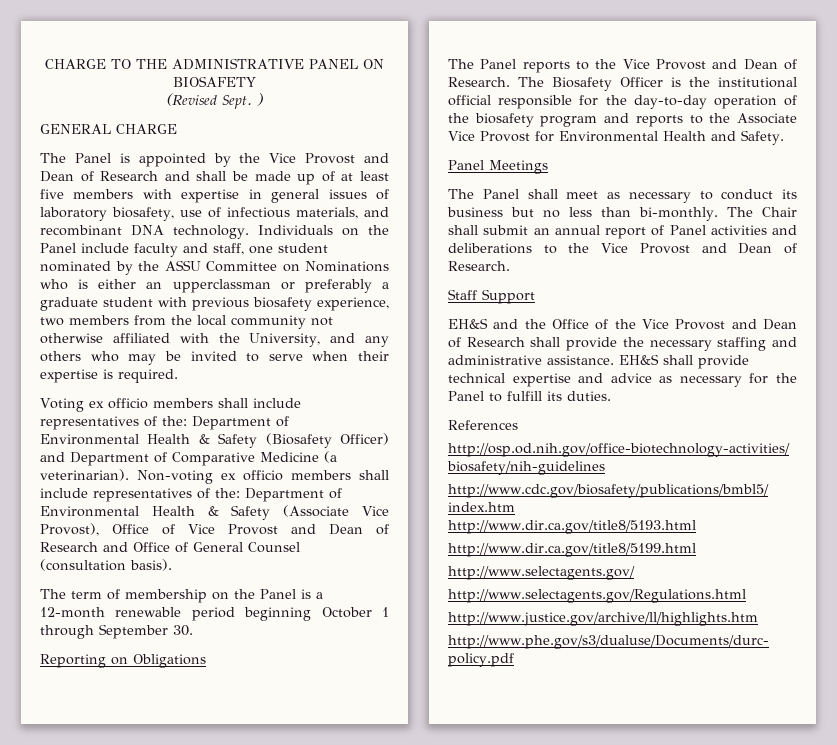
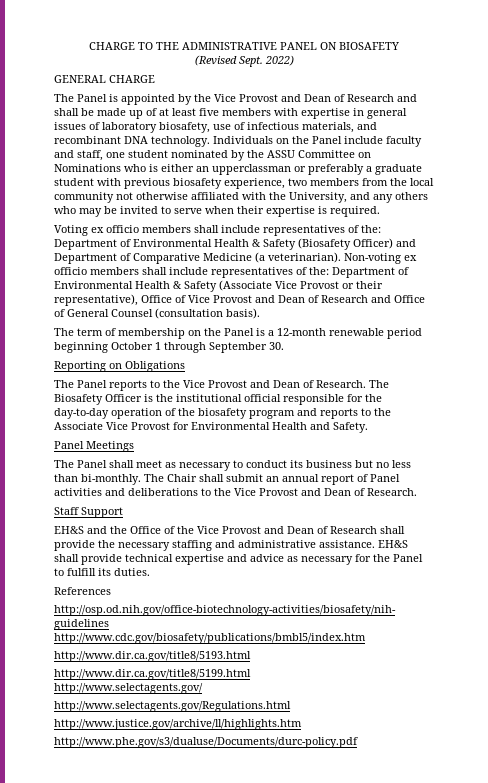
- (Revised Sept. )
+ (Revised Sept. 2022)
- Non-voting ex officio members shall include representatives of the: Department of Environmental Health & Safety (Associate Vice Provost), Office of Vice Provost and Dean of Research and Office of General Counsel (consultation basis).
+ Non-voting ex officio members shall include representatives of the: Department of Environmental Health & Safety (Associate Vice Provost or their representative), Office of Vice Provost and Dean of Research and Office of General Counsel (consultation basis).

